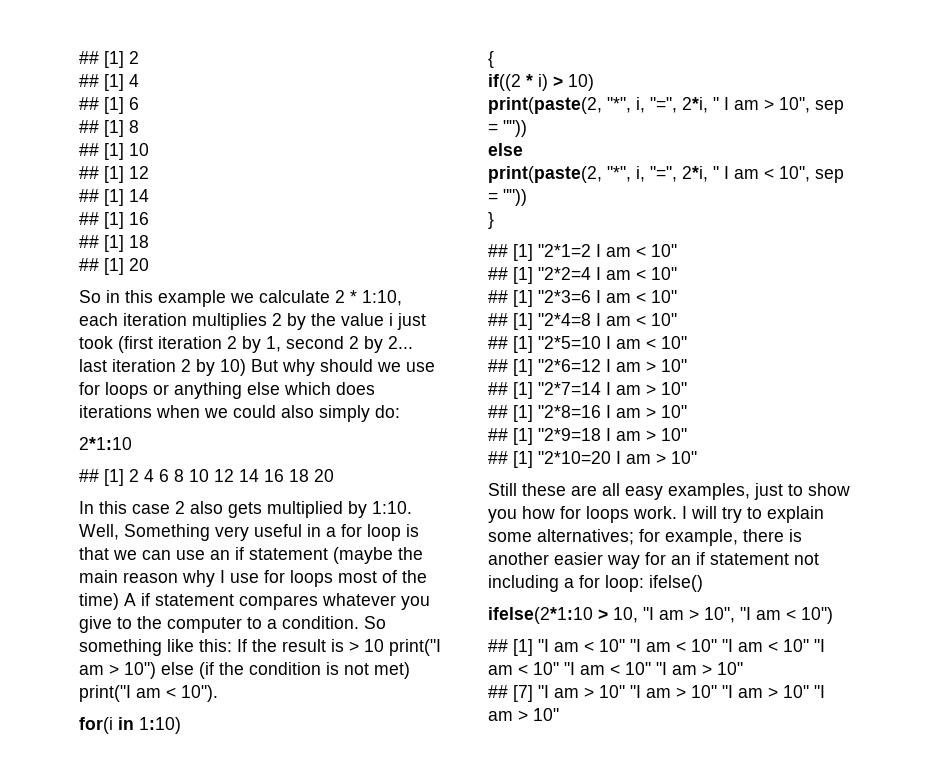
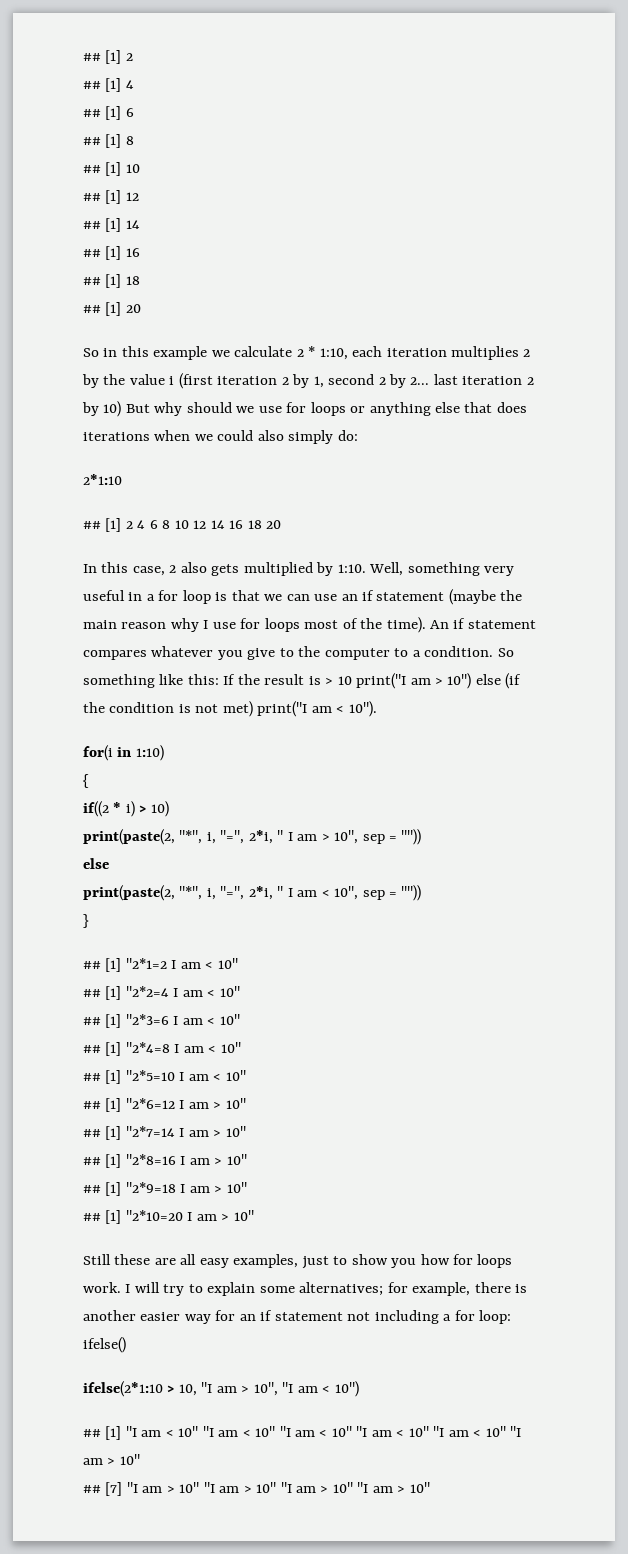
- So in this example we calculate 2 * 1:10, each iteration multiplies 2 by the value i just took (first iteration 2 by 1, second 2 by 2... last iteration 2 by 10) But why should we use for loops or anything else which does iterations when we could also simply do:
+ So in this example we calculate 2 * 1:10, each iteration multiplies 2 by the value i (first iteration 2 by 1, second 2 by 2... last iteration 2 by 10) But why should we use for loops or anything else that does iterations when we could also simply do:
- In this case 2 also gets multiplied by 1:10.
+ In this case, 2 also gets multiplied by 1:10.
- Well, Something very useful in a for loop is that we can use an if statement (maybe the main reason why I use for loops most of the time) A if statement compares whatever you give to the computer to a condition.
+ Well, something very useful in a for loop is that we can use an if statement (maybe the main reason why I use for loops most of the time). An if statement compares whatever you give to the computer to a condition.

